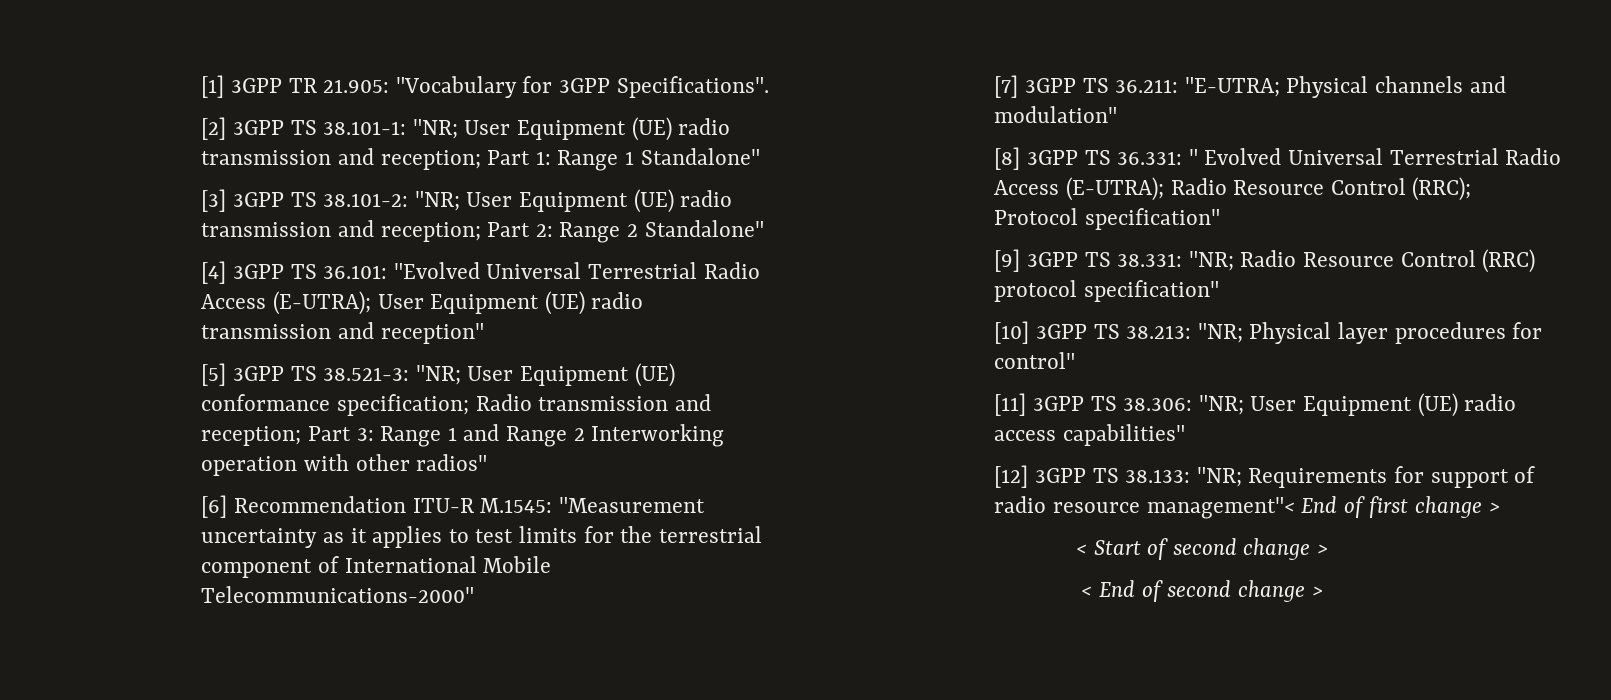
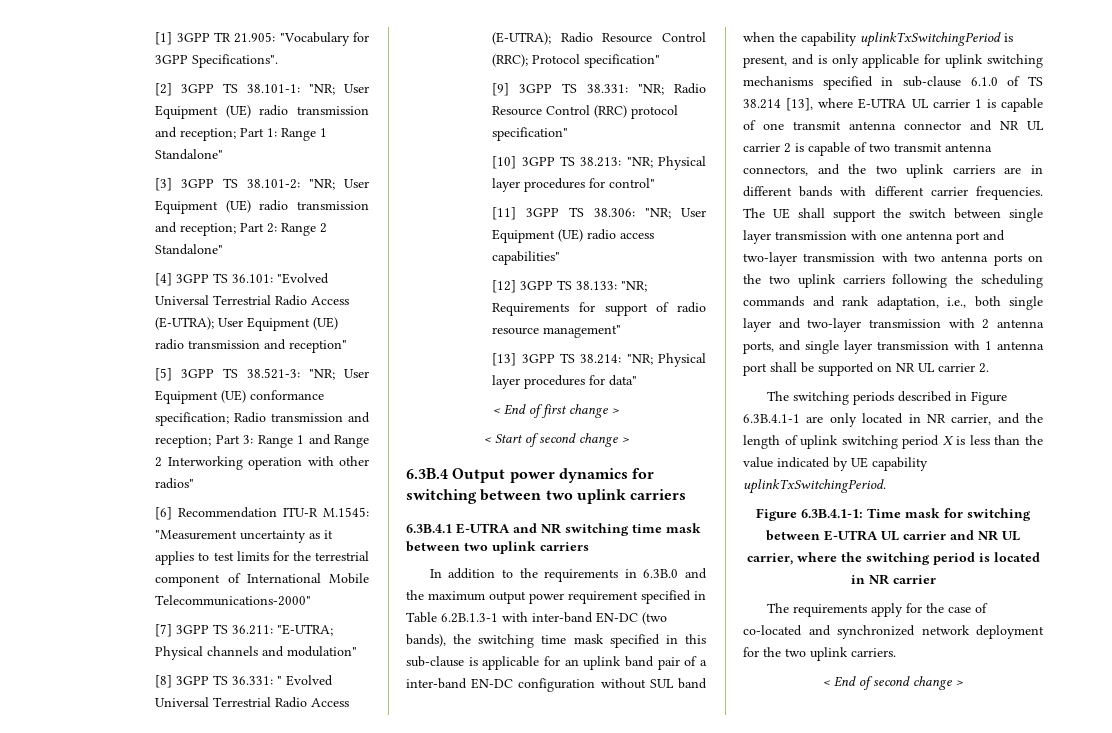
- [12] 3GPP TS 38.133: "NR; Requirements for support of radio resource management"< End of first change >
+ [12] 3GPP TS 38.133: "NR; Requirements for support of radio resource management"
+ [13] 3GPP TS 38.214: "NR; Physical layer procedures for data"
+ < End of first change >
+ 6.3B.4 Output power dynamics for switching between two uplink carriers
+ 6.3B.4.1 E-UTRA and NR switching time mask between two uplink carriers
+ In addition to the requirements in 6.3B.0 and the maximum output power requirement specified in Table 6.2B.1.3-1 with inter-band EN-DC (two bands), the switching time mask specified in this sub-clause is applicable for an uplink band pair of a inter-band EN-DC configuration without SUL band when the capability uplinkTxSwitchingPeriod is present, and is only applicable for uplink switching mechanisms specified in sub-clause 6.1.0 of TS 38.214 [13], where E-UTRA UL carrier 1 is capable of one transmit antenna connector and NR UL carrier 2 is capable of two transmit antenna connectors, and the two uplink carriers are in different bands with different carrier frequencies. The UE shall support the switch between single layer transmission with one antenna port and two-layer transmission with two antenna ports on the two uplink carriers following the scheduling commands and rank adaptation, i.e., both single layer and two-layer transmission with 2 antenna ports, and single layer transmission with 1 antenna port shall be supported on NR UL carrier 2.
+ The switching periods described in Figure 6.3B.4.1-1 are only located in NR carrier, and the length of uplink switching period X is less than the value indicated by UE capability uplinkTxSwitchingPeriod.
+ Figure 6.3B.4.1-1: Time mask for switching between E-UTRA UL carrier and NR UL carrier, where the switching period is located in NR carrier
+ The requirements apply for the case of co-located and synchronized network deployment for the two uplink carriers.

